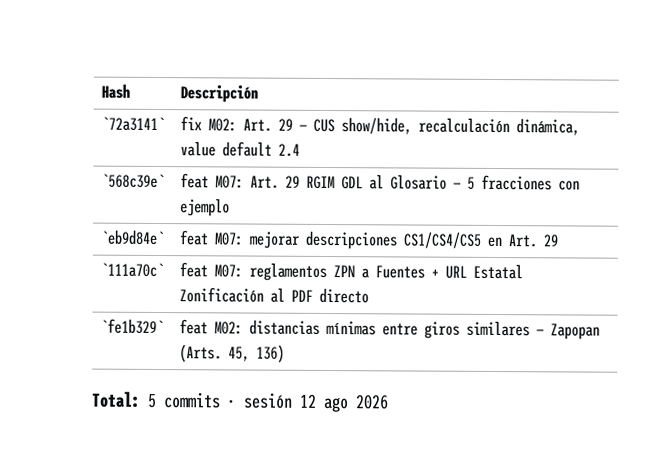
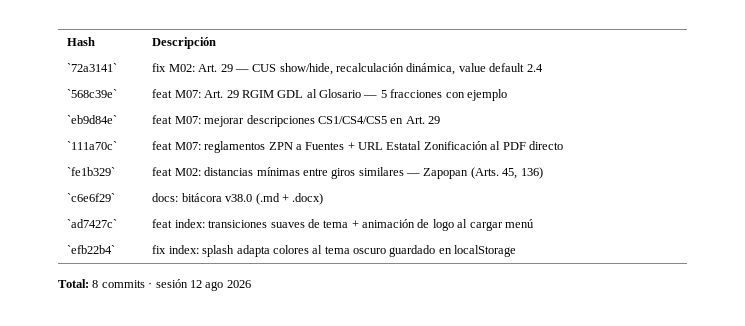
+ `c6e6f29` | docs: bitácora v38.0 (.md + .docx)
+ `ad7427c` | feat index: transiciones suaves de tema + animación de logo al cargar menú
+ `efb22b4` | fix index: splash adapta colores al tema oscuro guardado en localStorage
- Total: 5 commits · sesión 12 ago 2026
+ Total: 8 commits · sesión 12 ago 2026

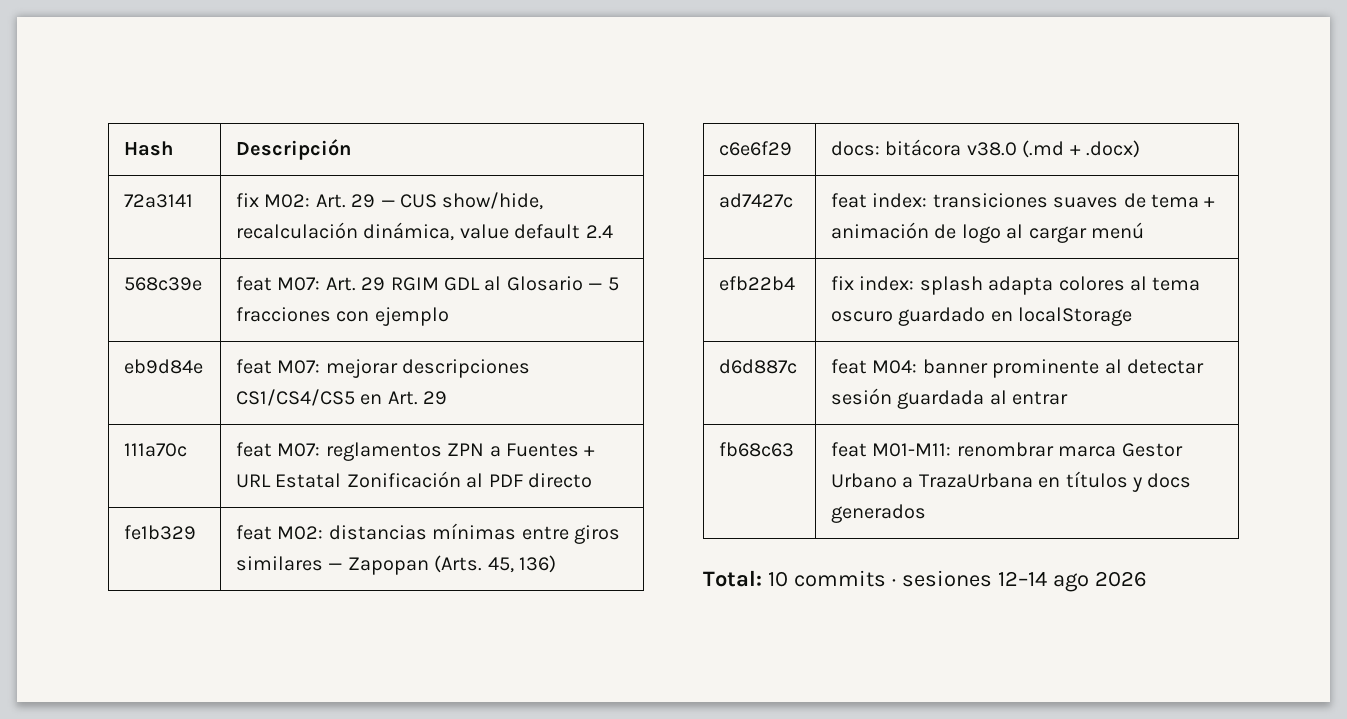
- `72a3141` | fix M02: Art. 29 — CUS show/hide, recalculación dinámica, value default 2.4
+ 72a3141 | fix M02: Art. 29 — CUS show/hide, recalculación dinámica, value default 2.4
- `568c39e` | feat M07: Art. 29 RGIM GDL al Glosario — 5 fracciones con ejemplo
+ 568c39e | feat M07: Art. 29 RGIM GDL al Glosario — 5 fracciones con ejemplo
- `eb9d84e` | feat M07: mejorar descripciones CS1/CS4/CS5 en Art. 29
+ eb9d84e | feat M07: mejorar descripciones CS1/CS4/CS5 en Art. 29
- `111a70c` | feat M07: reglamentos ZPN a Fuentes + URL Estatal Zonificación al PDF directo
+ 111a70c | feat M07: reglamentos ZPN a Fuentes + URL Estatal Zonificación al PDF directo
- `fe1b329` | feat M02: distancias mínimas entre giros similares — Zapopan (Arts. 45, 136)
+ fe1b329 | feat M02: distancias mínimas entre giros similares — Zapopan (Arts. 45, 136)
- `c6e6f29` | docs: bitácora v38.0 (.md + .docx)
+ c6e6f29 | docs: bitácora v38.0 (.md + .docx)
- `ad7427c` | feat index: transiciones suaves de tema + animación de logo al cargar menú
+ ad7427c | feat index: transiciones suaves de tema + animación de logo al cargar menú
- `efb22b4` | fix index: splash adapta colores al tema oscuro guardado en localStorage
+ efb22b4 | fix index: splash adapta colores al tema oscuro guardado en localStorage
+ d6d887c | feat M04: banner prominente al detectar sesión guardada al entrar
+ fb68c63 | feat M01-M11: renombrar marca Gestor Urbano a TrazaUrbana en títulos y docs generados
- Total: 8 commits · sesión 12 ago 2026
+ Total: 10 commits · sesiones 12–14 ago 2026

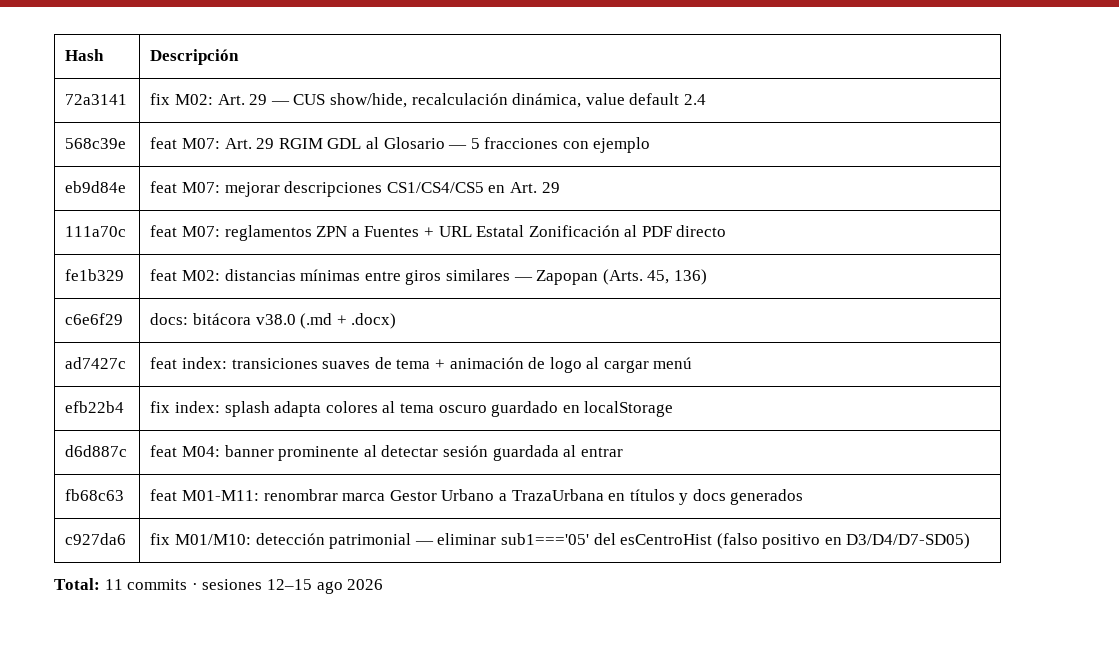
+ c927da6 | fix M01/M10: detección patrimonial — eliminar sub1==='05' del esCentroHist (falso positivo en D3/D4/D7-SD05)
- Total: 10 commits · sesiones 12–14 ago 2026
+ Total: 11 commits · sesiones 12–15 ago 2026

